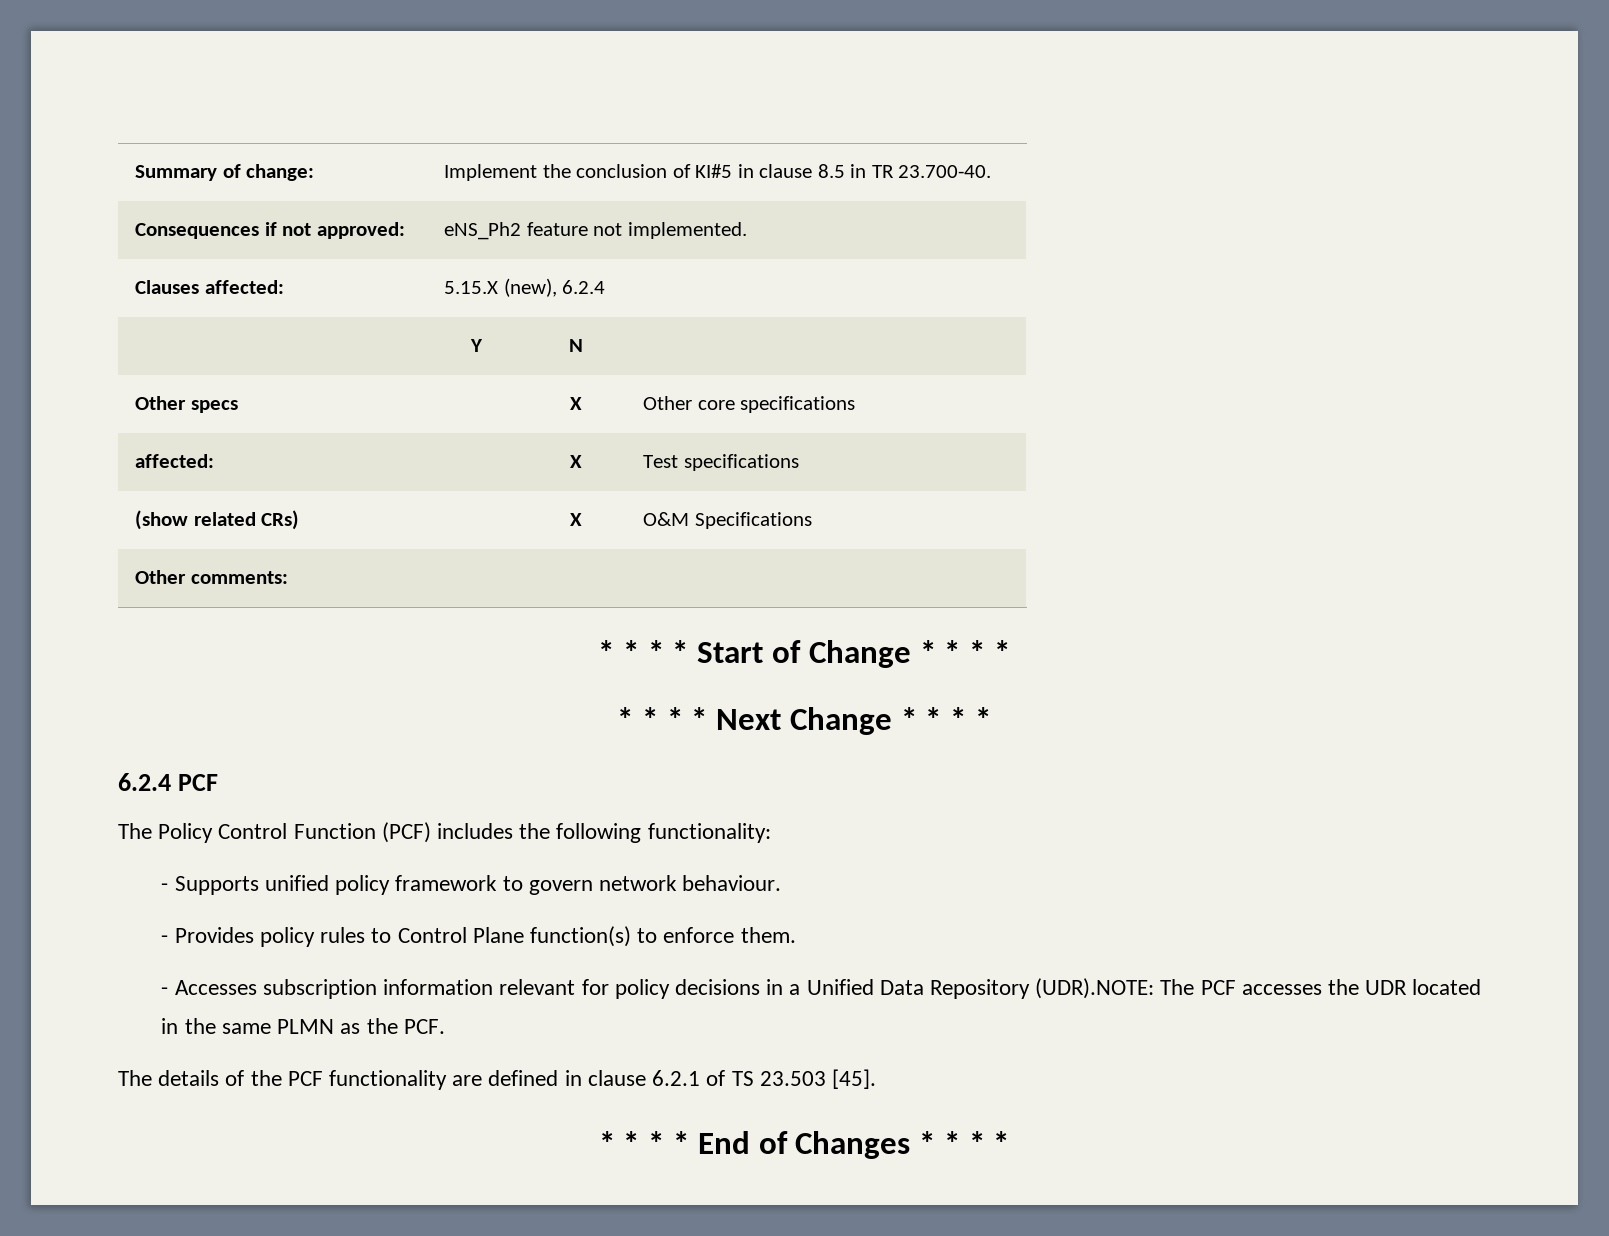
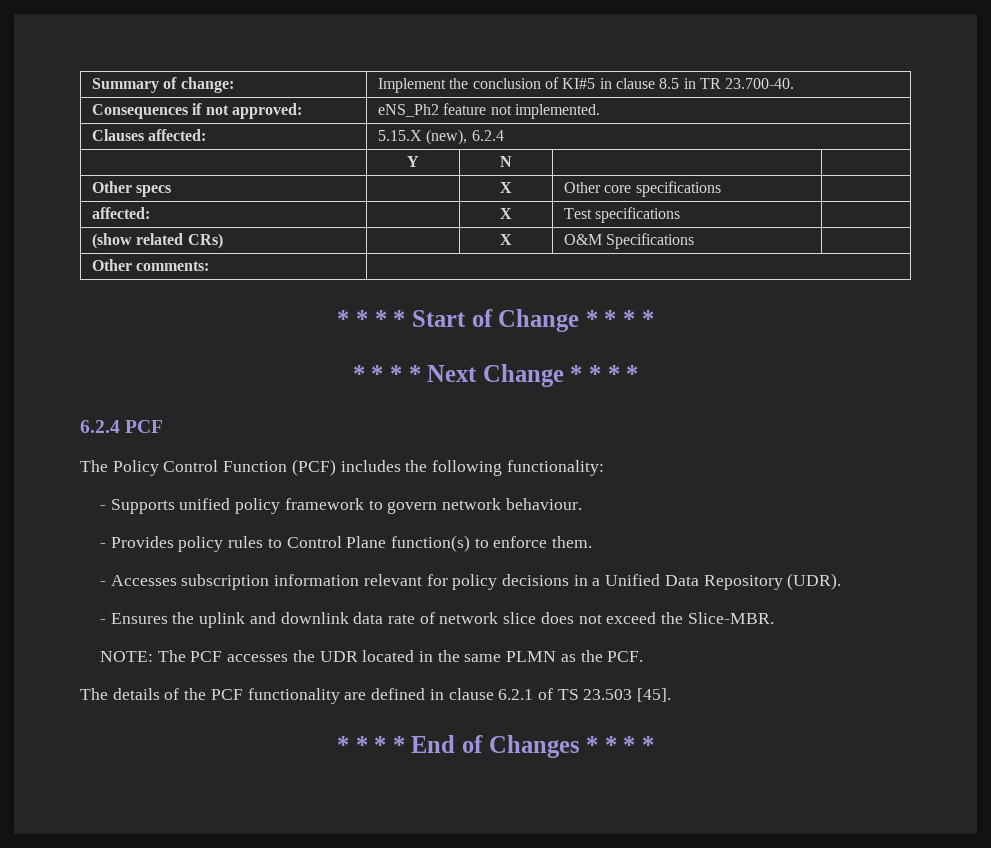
- - Accesses subscription information relevant for policy decisions in a Unified Data Repository (UDR).NOTE: The PCF accesses the UDR located in the same PLMN as the PCF.
+ - Accesses subscription information relevant for policy decisions in a Unified Data Repository (UDR).
+ - Ensures the uplink and downlink data rate of network slice does not exceed the Slice-MBR.
+ NOTE: The PCF accesses the UDR located in the same PLMN as the PCF.

